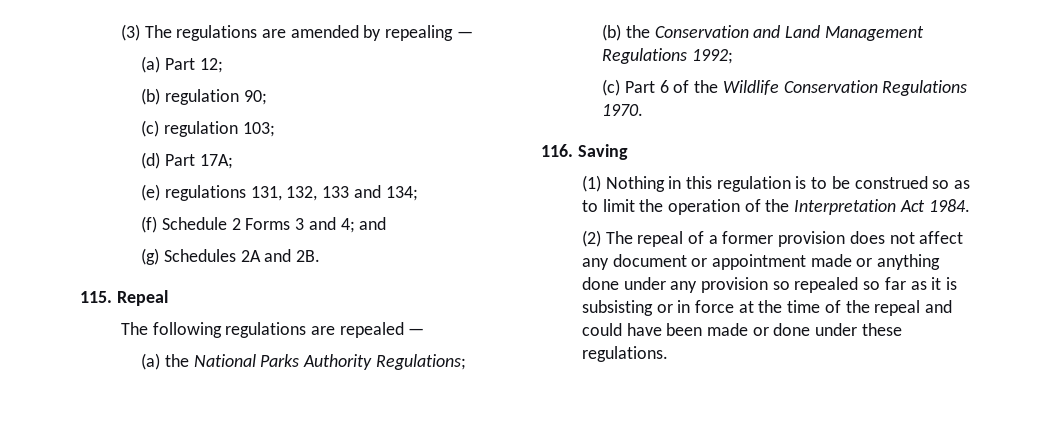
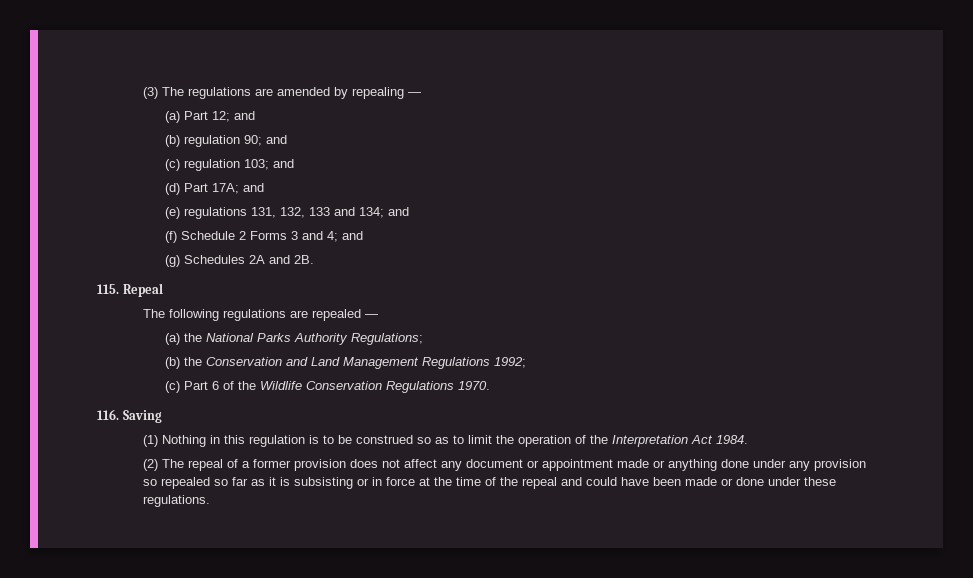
- (a) Part 12;
+ (a) Part 12; and
- (b) regulation 90;
+ (b) regulation 90; and
- (c) regulation 103;
+ (c) regulation 103; and
- (d) Part 17A;
+ (d) Part 17A; and
- (e) regulations 131, 132, 133 and 134;
+ (e) regulations 131, 132, 133 and 134; and

